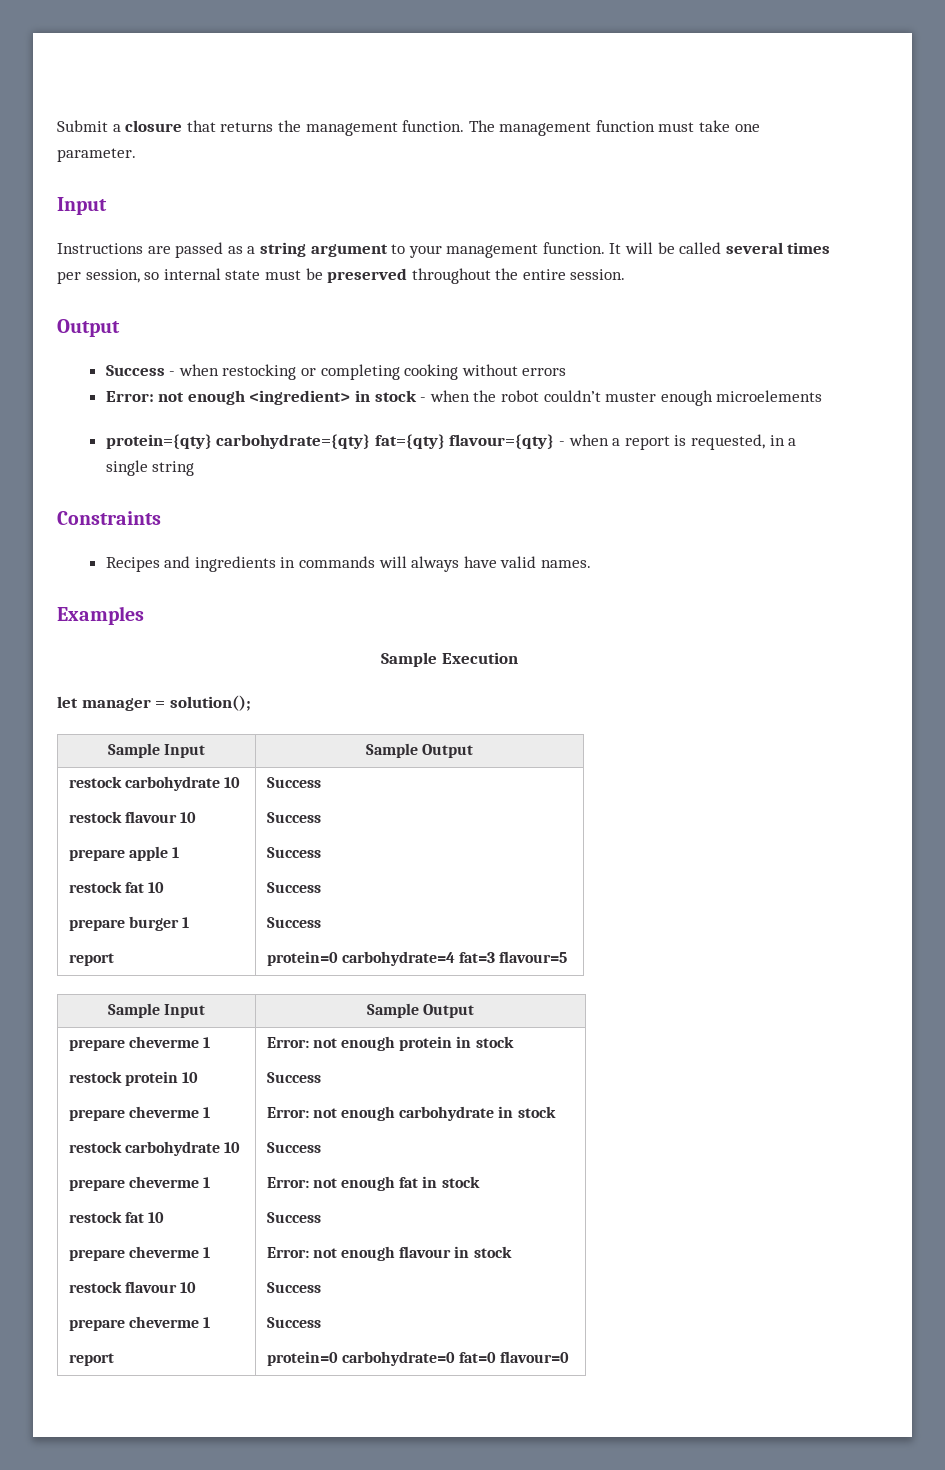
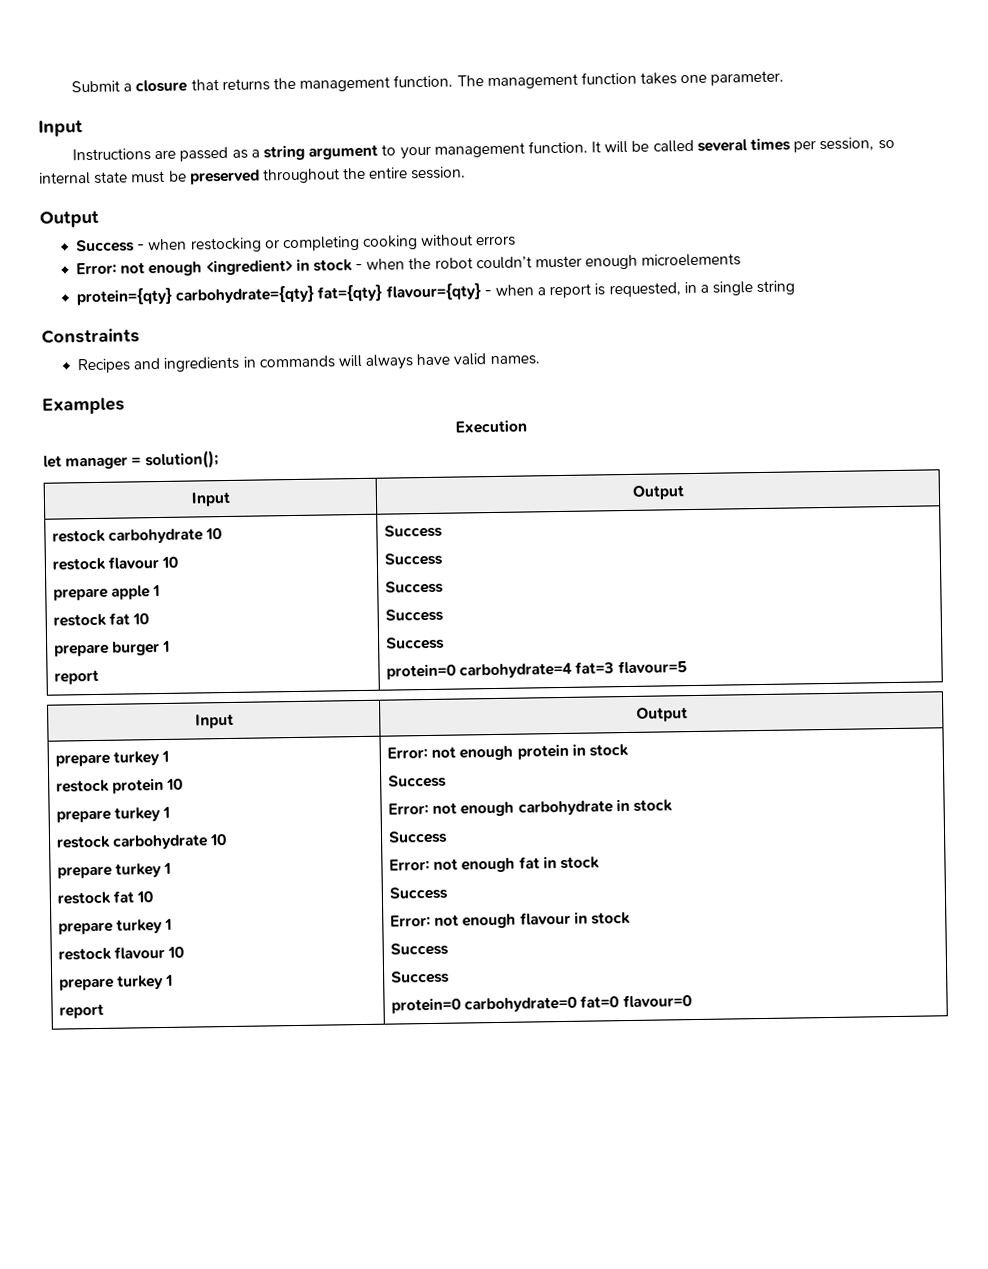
- The management function must take one parameter.
+ The management function takes one parameter.
- Sample Execution
+ Execution
  let manager = solution();
- Sample Input | Sample Output
+ Input | Output
  restock carbohydrate 10
  restock flavour 10
  prepare apple 1
  restock fat 10
  prepare burger 1
  report | Success
  Success
  Success
  Success
  Success
  protein=0 carbohydrate=4 fat=3 flavour=5
- Sample Input | Sample Output
- prepare cheverme 1
+ Input | Output
+ prepare turkey 1
  restock protein 10
- prepare cheverme 1
+ prepare turkey 1
  restock carbohydrate 10
- prepare cheverme 1
+ prepare turkey 1
  restock fat 10
- prepare cheverme 1
+ prepare turkey 1
  restock flavour 10
- prepare cheverme 1
+ prepare turkey 1

